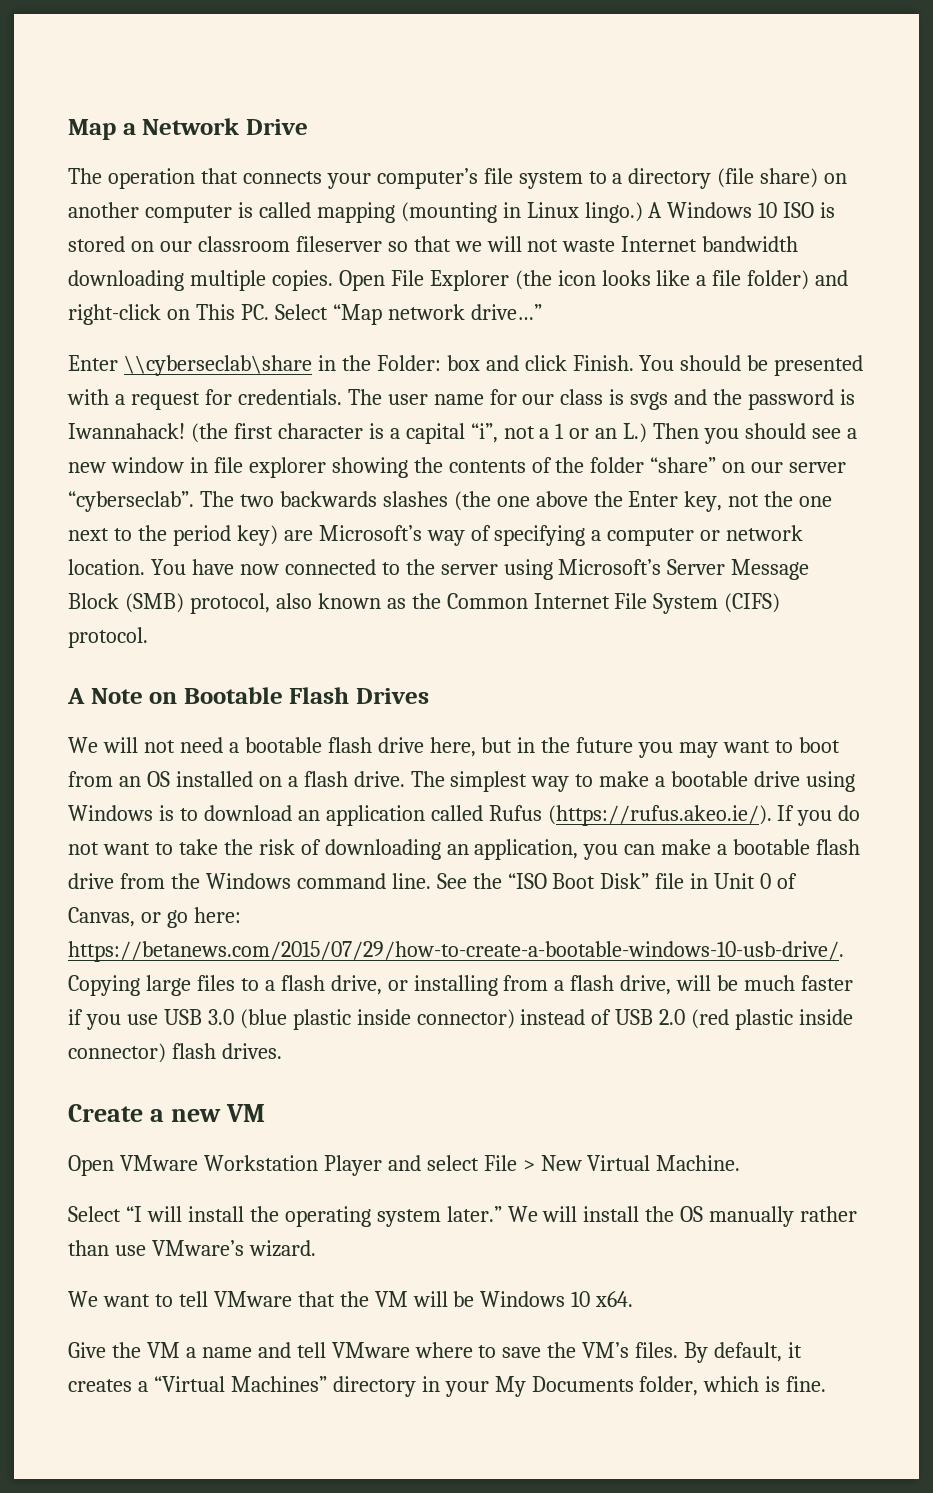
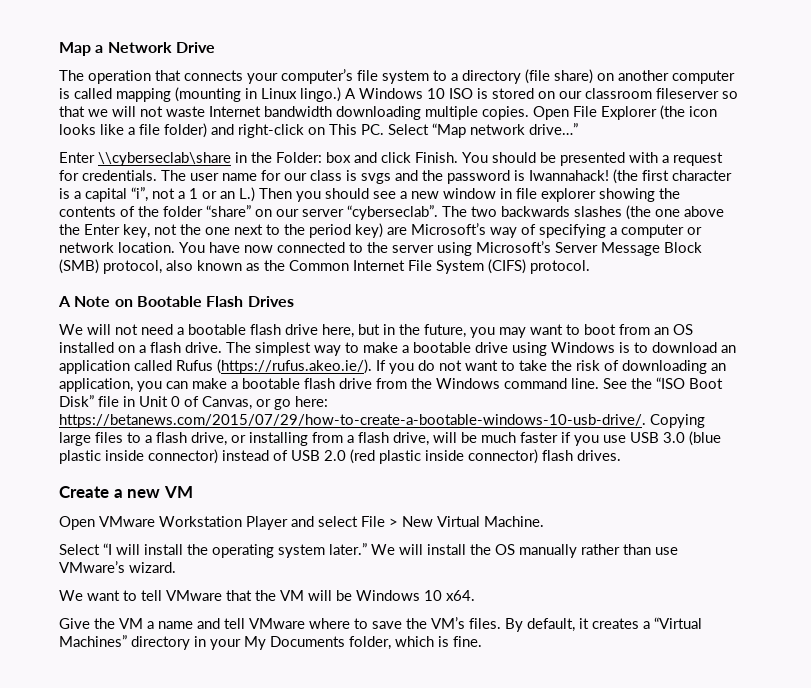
- We will not need a bootable flash drive here, but in the future you may want to boot from an OS installed on a flash drive.
+ We will not need a bootable flash drive here, but in the future, you may want to boot from an OS installed on a flash drive.

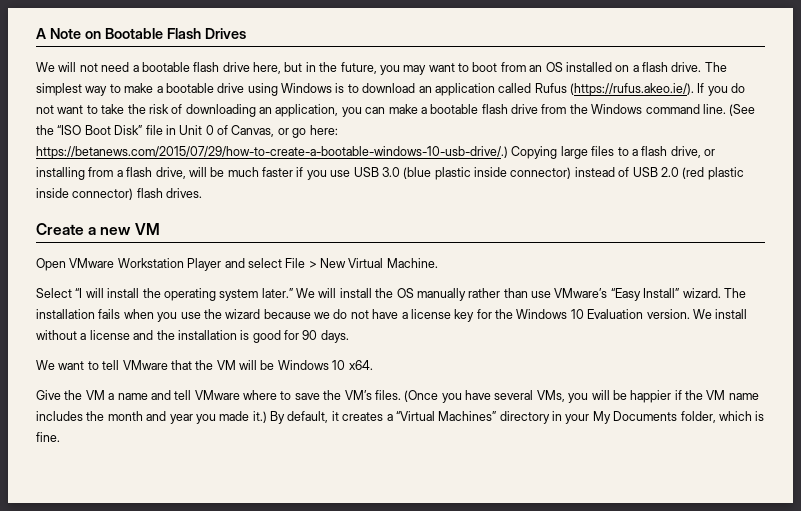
- Map a Network Drive
- The operation that connects your computer’s file system to a directory (file share) on another computer is called mapping (mounting in Linux lingo.) A Windows 10 ISO is stored on our classroom fileserver so that we will not waste Internet bandwidth downloading multiple copies. Open File Explorer (the icon looks like a file folder) and right-click on This PC. Select “Map network drive…”
- Enter \\cyberseclab\share in the Folder: box and click Finish. You should be presented with a request for credentials. The user name for our class is svgs and the password is Iwannahack! (the first character is a capital “i”, not a 1 or an L.) Then you should see a new window in file explorer showing the contents of the folder “share” on our server “cyberseclab”. The two backwards slashes (the one above the Enter key, not the one next to the period key) are Microsoft’s way of specifying a computer or network location. You have now connected to the server using Microsoft’s Server Message Block (SMB) protocol, also known as the Common Internet File System (CIFS) protocol.
- See the “ISO Boot Disk” file in Unit 0 of Canvas, or go here: https://betanews.com/2015/07/29/how-to-create-a-bootable-windows-10-usb-drive/. Copying large files to a flash drive, or installing from a flash drive, will be much faster if you use USB 3.0 (blue plastic inside connector) instead of USB 2.0 (red plastic inside connector) flash drives.
+ (See the “ISO Boot Disk” file in Unit 0 of Canvas, or go here: https://betanews.com/2015/07/29/how-to-create-a-bootable-windows-10-usb-drive/.) Copying large files to a flash drive, or installing from a flash drive, will be much faster if you use USB 3.0 (blue plastic inside connector) instead of USB 2.0 (red plastic inside connector) flash drives.
- We will install the OS manually rather than use VMware’s wizard.
+ We will install the OS manually rather than use VMware’s “Easy Install” wizard. The installation fails when you use the wizard because we do not have a license key for the Windows 10 Evaluation version. We install without a license and the installation is good for 90 days.
+ (Once you have several VMs, you will be happier if the VM name includes the month and year you made it.)

